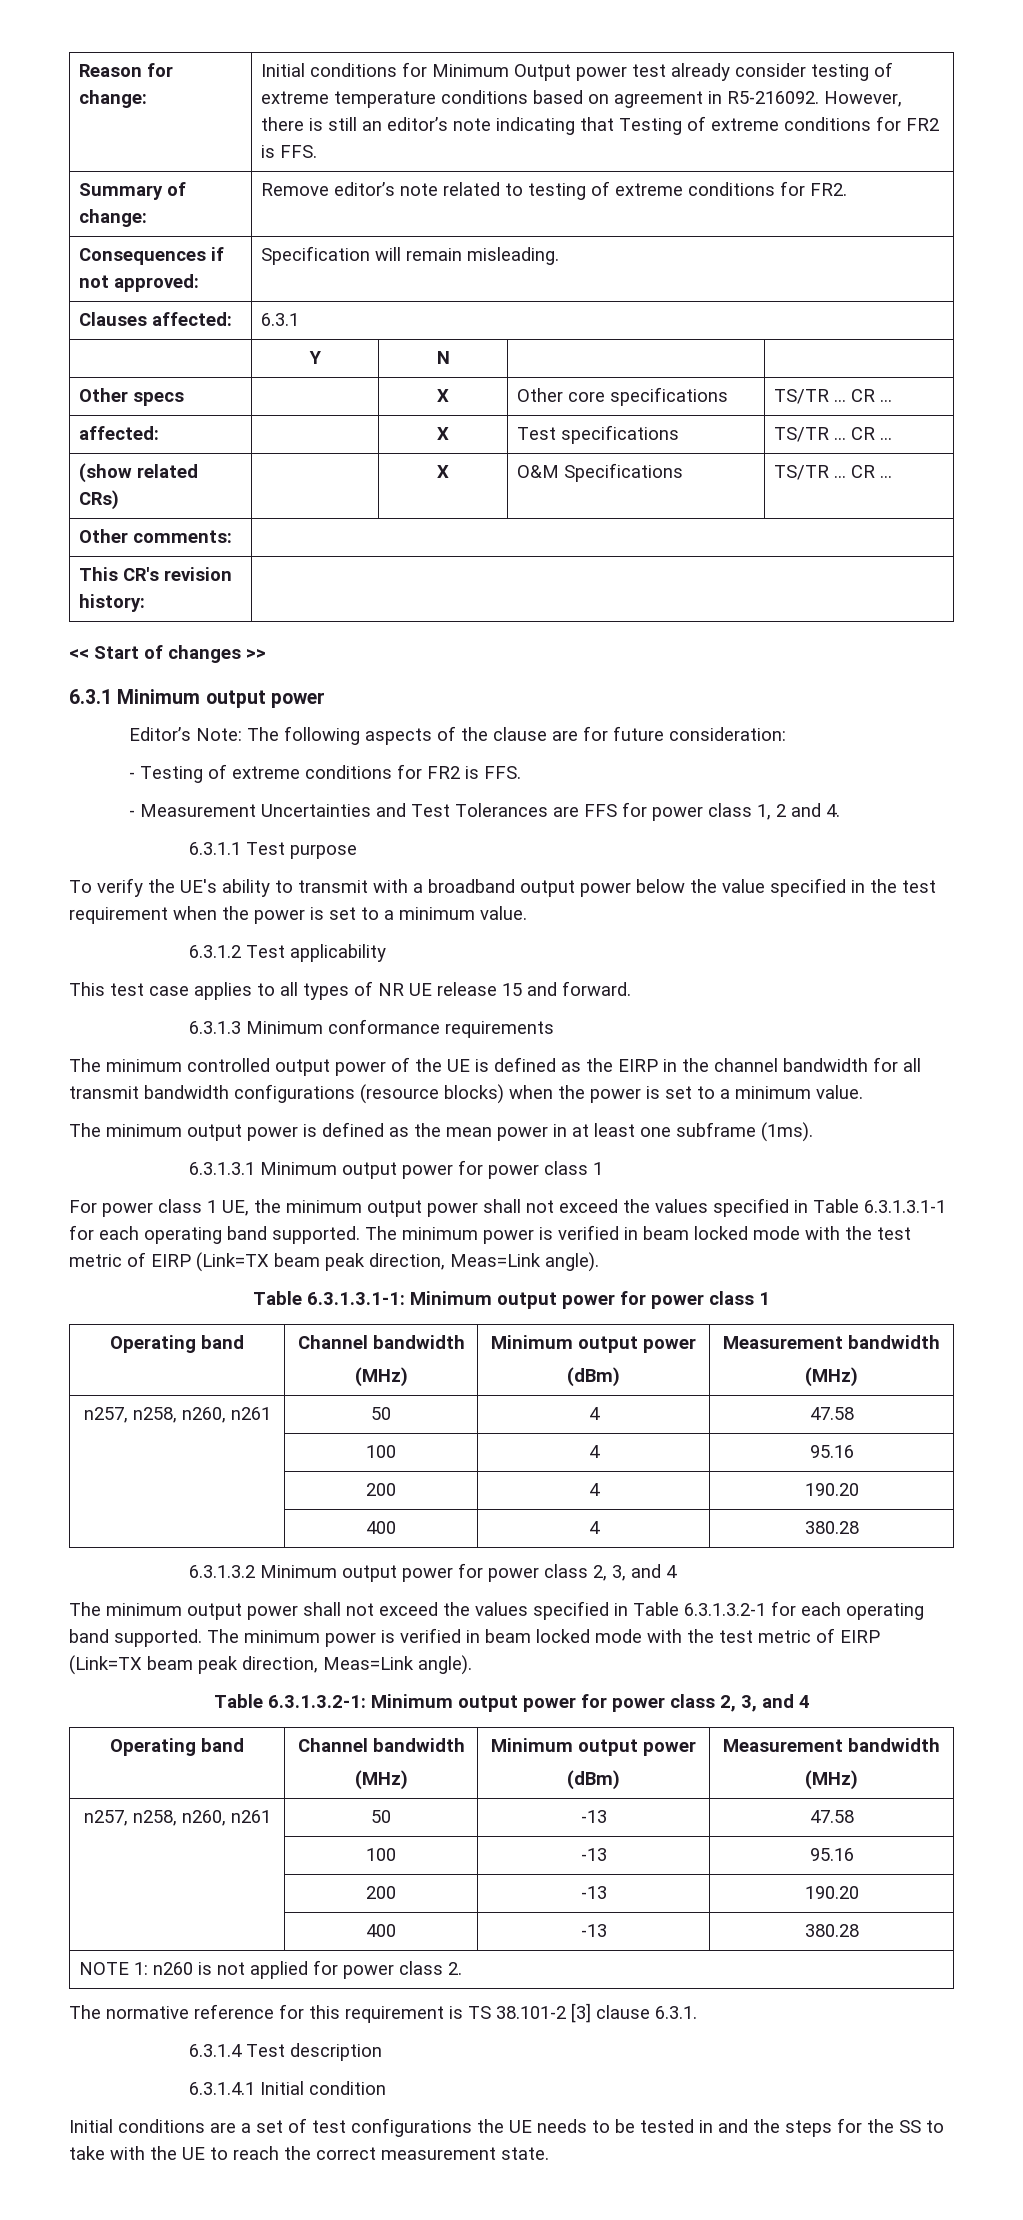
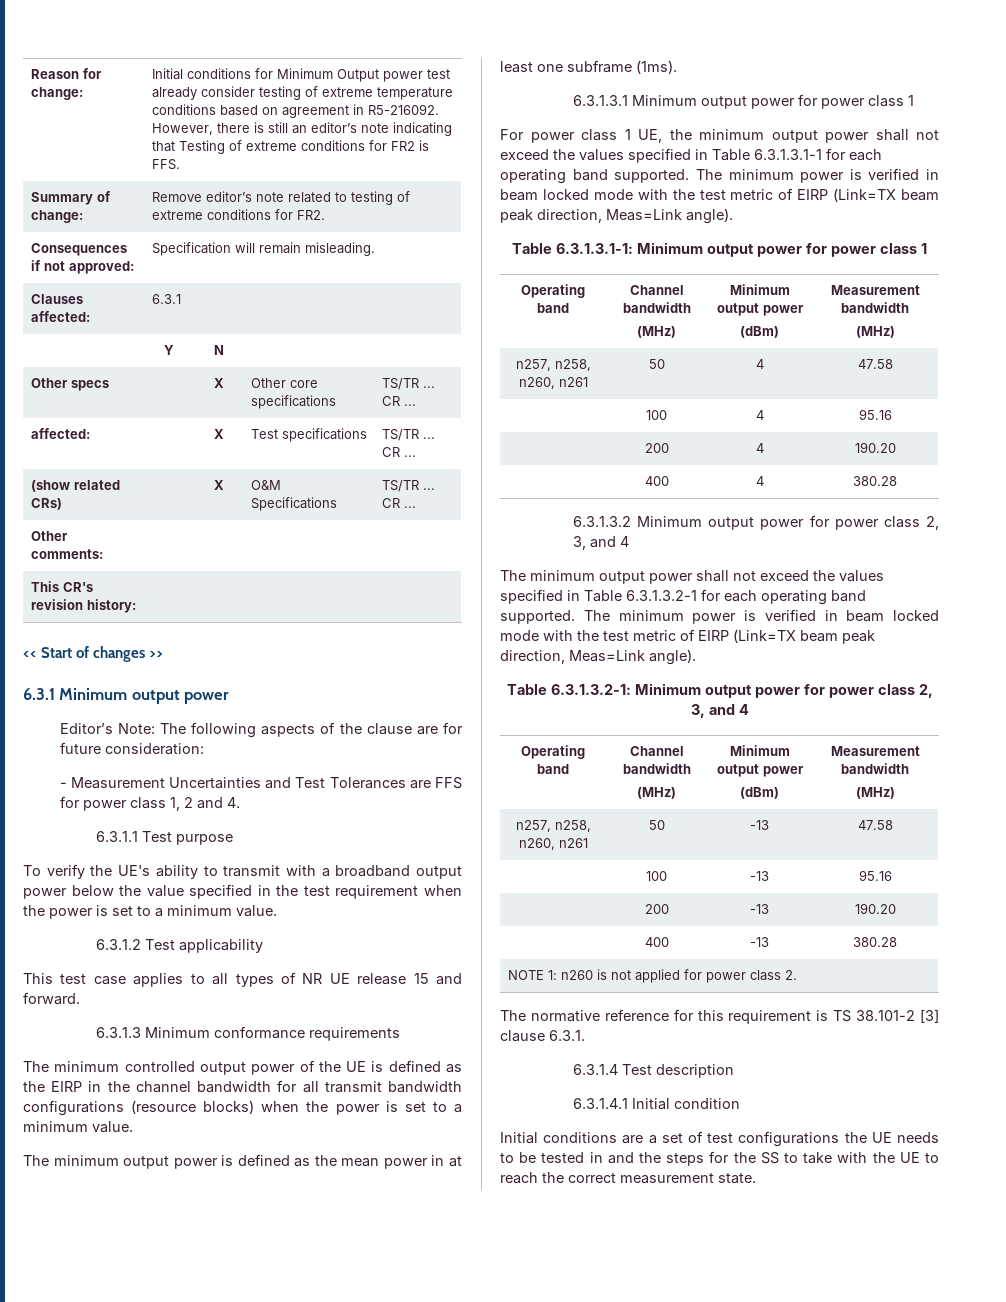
- - Testing of extreme conditions for FR2 is FFS.

